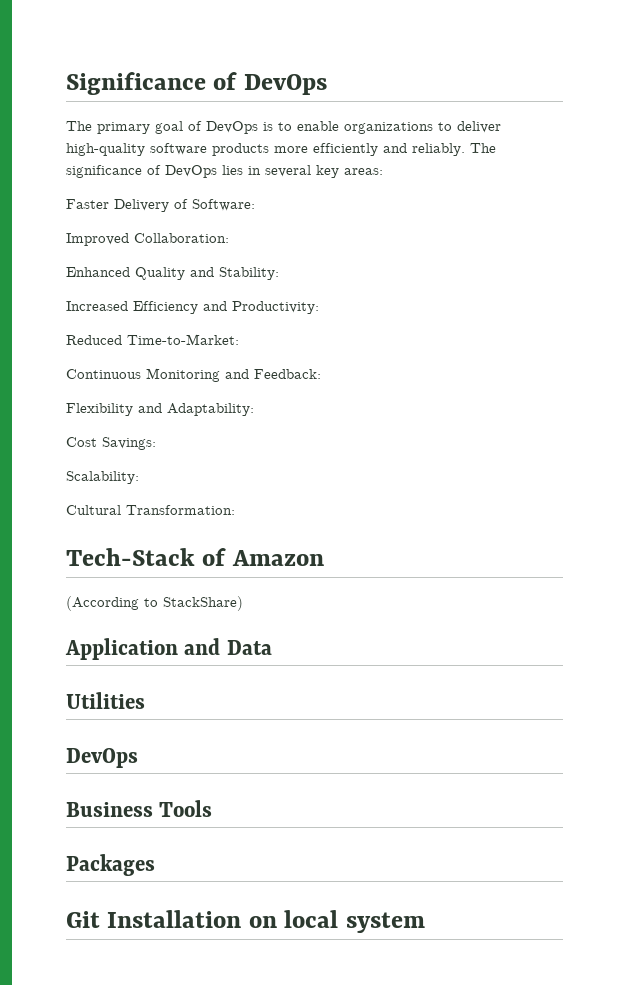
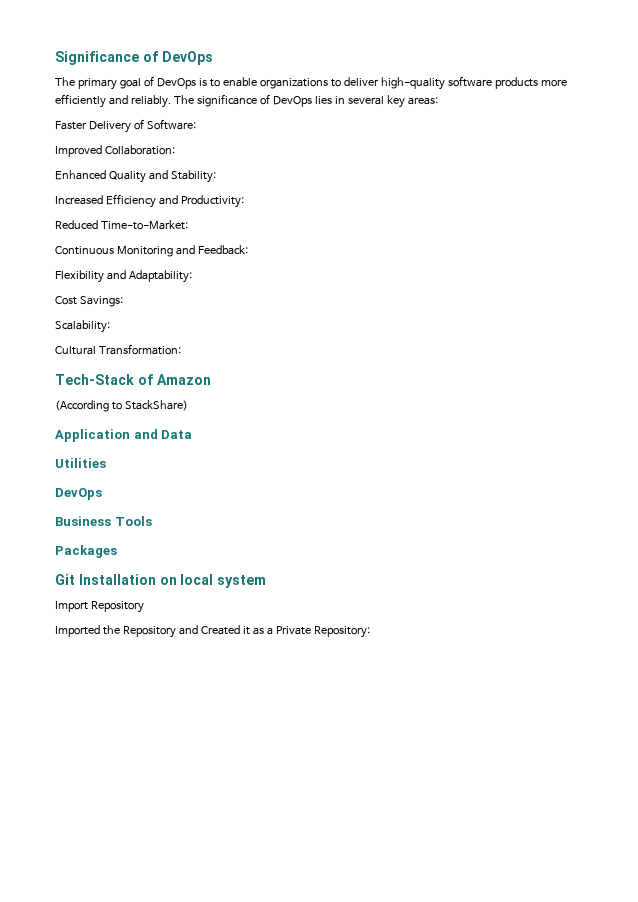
+ Import Repository
+ Imported the Repository and Created it as a Private Repository:

